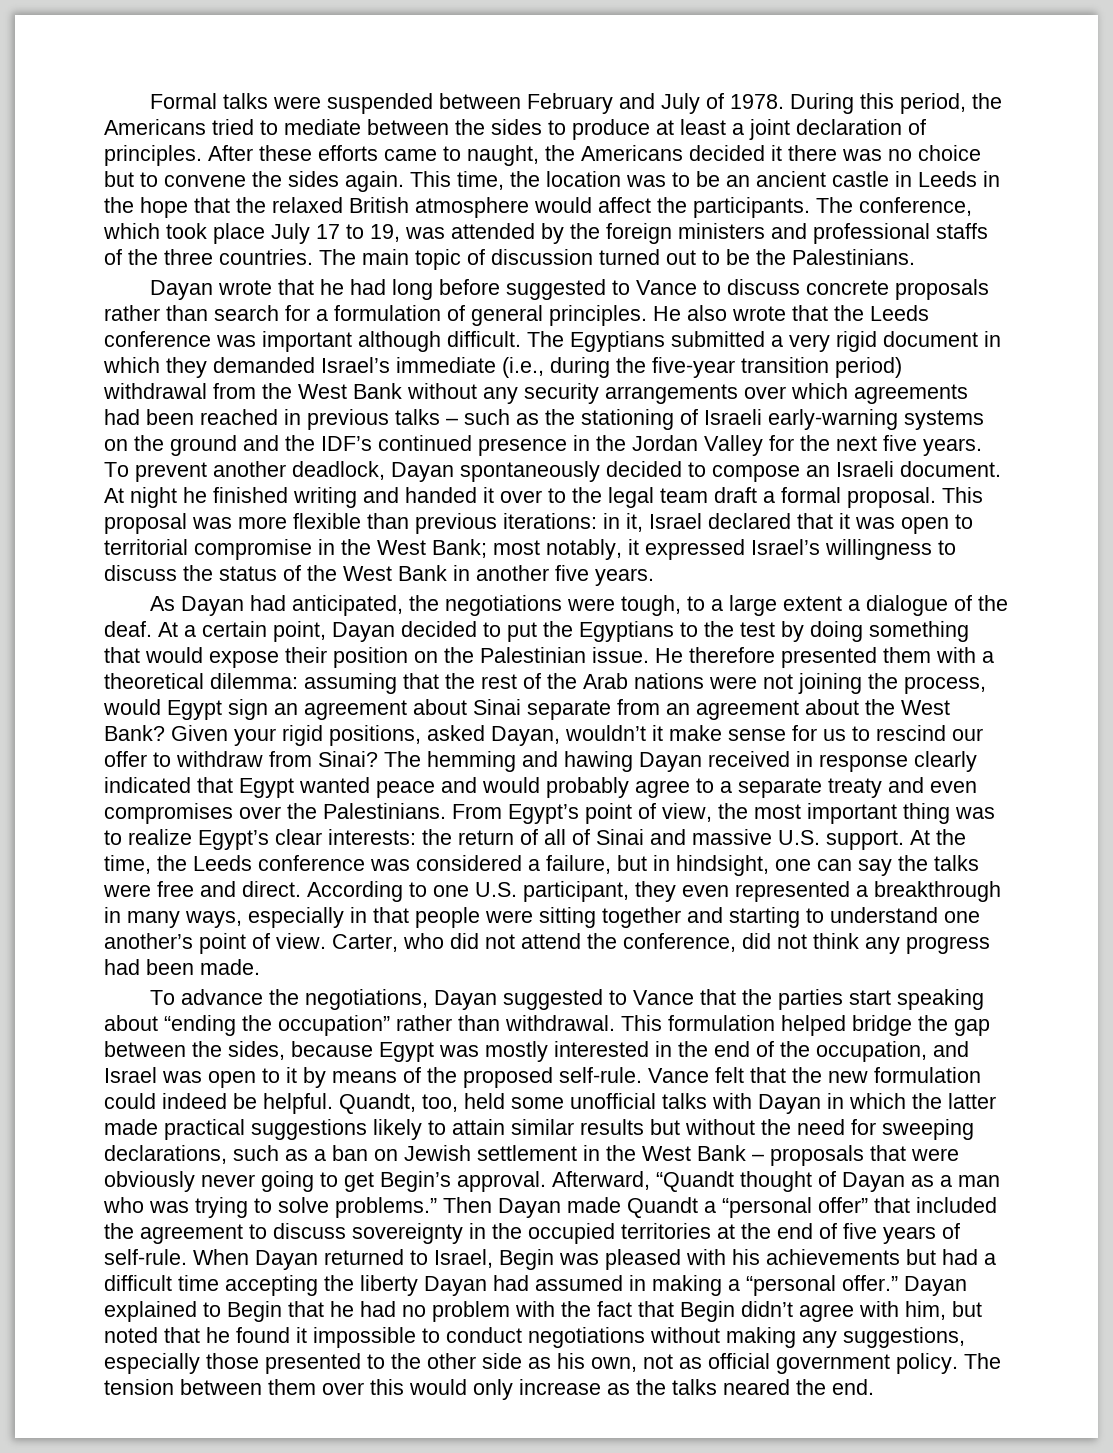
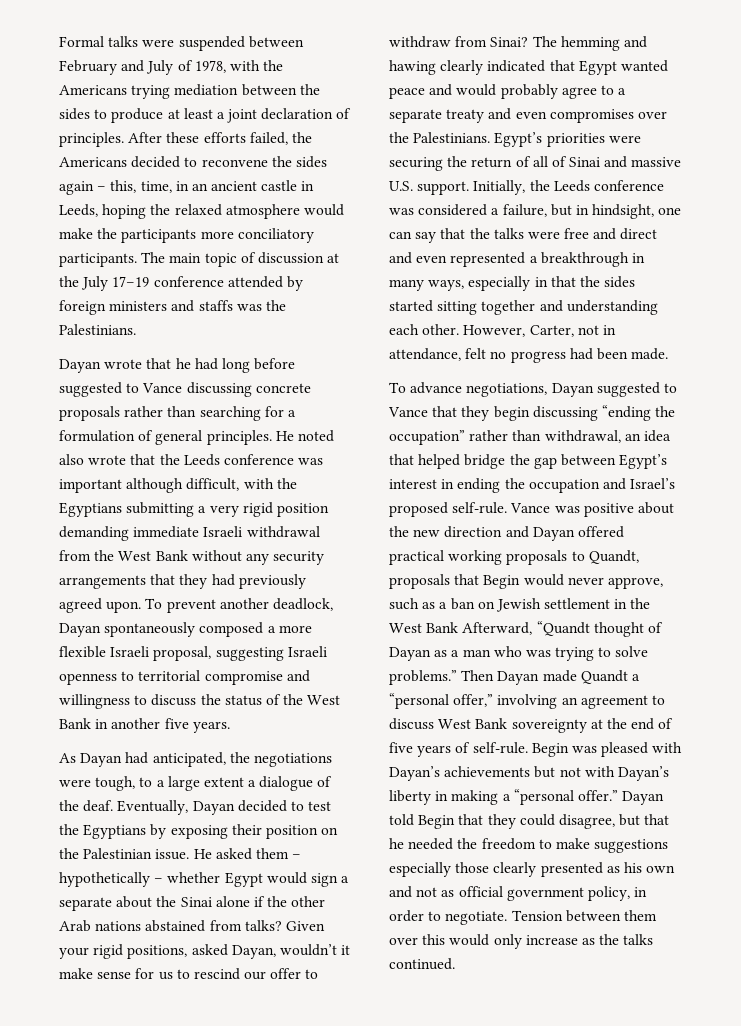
- Formal talks were suspended between February and July of 1978. During this period, the Americans tried to mediate between the sides to produce at least a joint declaration of principles.
+ Formal talks were suspended between February and July of 1978, with the Americans trying mediation between the sides to produce at least a joint declaration of principles.
- After these efforts came to naught, the Americans decided it there was no choice but to convene the sides again. This time, the location was to be an ancient castle in Leeds in the hope that the relaxed British atmosphere would affect the participants. The conference, which took place July 17 to 19, was attended by the foreign ministers and professional staffs of the three countries. The main topic of discussion turned out to be the Palestinians.
+ After these efforts failed, the Americans decided to reconvene the sides again – this, time, in an ancient castle in Leeds, hoping the relaxed atmosphere would make the participants more conciliatory participants. The main topic of discussion at the July 17–19 conference attended by foreign ministers and staffs was the Palestinians.
- Dayan wrote that he had long before suggested to Vance to discuss concrete proposals rather than search for a formulation of general principles.
+ Dayan wrote that he had long before suggested to Vance discussing concrete proposals rather than searching for a formulation of general principles.
- He also wrote that the Leeds conference was important although difficult. The Egyptians submitted a very rigid document in which they demanded Israel’s immediate (i.e., during the five-year transition period) withdrawal from the West Bank without any security arrangements over which agreements had been reached in previous talks – such as the stationing of Israeli early-warning systems on the ground and the IDF’s continued presence in the Jordan Valley for the next five years.
+ He noted also wrote that the Leeds conference was important although difficult, with the Egyptians submitting a very rigid position demanding immediate Israeli withdrawal from the West Bank without any security arrangements that they had previously agreed upon.
- To prevent another deadlock, Dayan spontaneously decided to compose an Israeli document. At night he finished writing and handed it over to the legal team draft a formal proposal. This proposal was more flexible than previous iterations: in it, Israel declared that it was open to territorial compromise in the West Bank; most notably, it expressed Israel’s willingness to discuss the status of the West Bank in another five years.
+ To prevent another deadlock, Dayan spontaneously composed a more flexible Israeli proposal, suggesting Israeli openness to territorial compromise and willingness to discuss the status of the West Bank in another five years.
- At a certain point, Dayan decided to put the Egyptians to the test by doing something that would expose their position on the Palestinian issue.
+ Eventually, Dayan decided to test the Egyptians by exposing their position on the Palestinian issue.
- He therefore presented them with a theoretical dilemma: assuming that the rest of the Arab nations were not joining the process, would Egypt sign an agreement about Sinai separate from an agreement about the West Bank?
+ He asked them – hypothetically – whether Egypt would sign a separate about the Sinai alone if the other Arab nations abstained from talks?
- The hemming and hawing Dayan received in response clearly indicated that Egypt wanted peace and would probably agree to a separate treaty and even compromises over the Palestinians.
+ The hemming and hawing clearly indicated that Egypt wanted peace and would probably agree to a separate treaty and even compromises over the Palestinians.
- From Egypt’s point of view, the most important thing was to realize Egypt’s clear interests: the return of all of Sinai and massive U.S. support.
+ Egypt’s priorities were securing the return of all of Sinai and massive U.S. support.
- At the time, the Leeds conference was considered a failure, but in hindsight, one can say the talks were free and direct. According to one U.S. participant, they even represented a breakthrough in many ways, especially in that people were sitting together and starting to understand one another’s point of view. Carter, who did not attend the conference, did not think any progress had been made.
+ Initially, the Leeds conference was considered a failure, but in hindsight, one can say that the talks were free and direct and even represented a breakthrough in many ways, especially in that the sides started sitting together and understanding each other. However, Carter, not in attendance, felt no progress had been made.
- To advance the negotiations, Dayan suggested to Vance that the parties start speaking about “ending the occupation” rather than withdrawal. This formulation helped bridge the gap between the sides, because Egypt was mostly interested in the end of the occupation, and Israel was open to it by means of the proposed self-rule. Vance felt that the new formulation could indeed be helpful. Quandt, too, held some unofficial talks with Dayan in which the latter made practical suggestions likely to attain similar results but without the need for sweeping declarations, such as a ban on Jewish settlement in the West Bank – proposals that were obviously never going to get Begin’s approval. Afterward, “Quandt thought of Dayan as a man who was trying to solve problems.”
+ To advance negotiations, Dayan suggested to Vance that they begin discussing “ending the occupation” rather than withdrawal, an idea that helped bridge the gap between Egypt’s interest in ending the occupation and Israel’s proposed self-rule. Vance was positive about the new direction and Dayan offered practical working proposals to Quandt, proposals that Begin would never approve, such as a ban on Jewish settlement in the West Bank Afterward, “Quandt thought of Dayan as a man who was trying to solve problems.”
- Then Dayan made Quandt a “personal offer” that included the agreement to discuss sovereignty in the occupied territories at the end of five years of self-rule.
+ Then Dayan made Quandt a “personal offer,” involving an agreement to discuss West Bank sovereignty at the end of five years of self-rule.
- When Dayan returned to Israel, Begin was pleased with his achievements but had a difficult time accepting the liberty Dayan had assumed in making a “personal offer.”
+ Begin was pleased with Dayan’s achievements but not with Dayan’s liberty in making a “personal offer.”
- Dayan explained to Begin that he had no problem with the fact that Begin didn’t agree with him, but noted that he found it impossible to conduct negotiations without making any suggestions, especially those presented to the other side as his own, not as official government policy. The tension between them over this would only increase as the talks neared the end.
+ Dayan told Begin that they could disagree, but that he needed the freedom to make suggestions especially those clearly presented as his own and not as official government policy, in order to negotiate. Tension between them over this would only increase as the talks continued.

